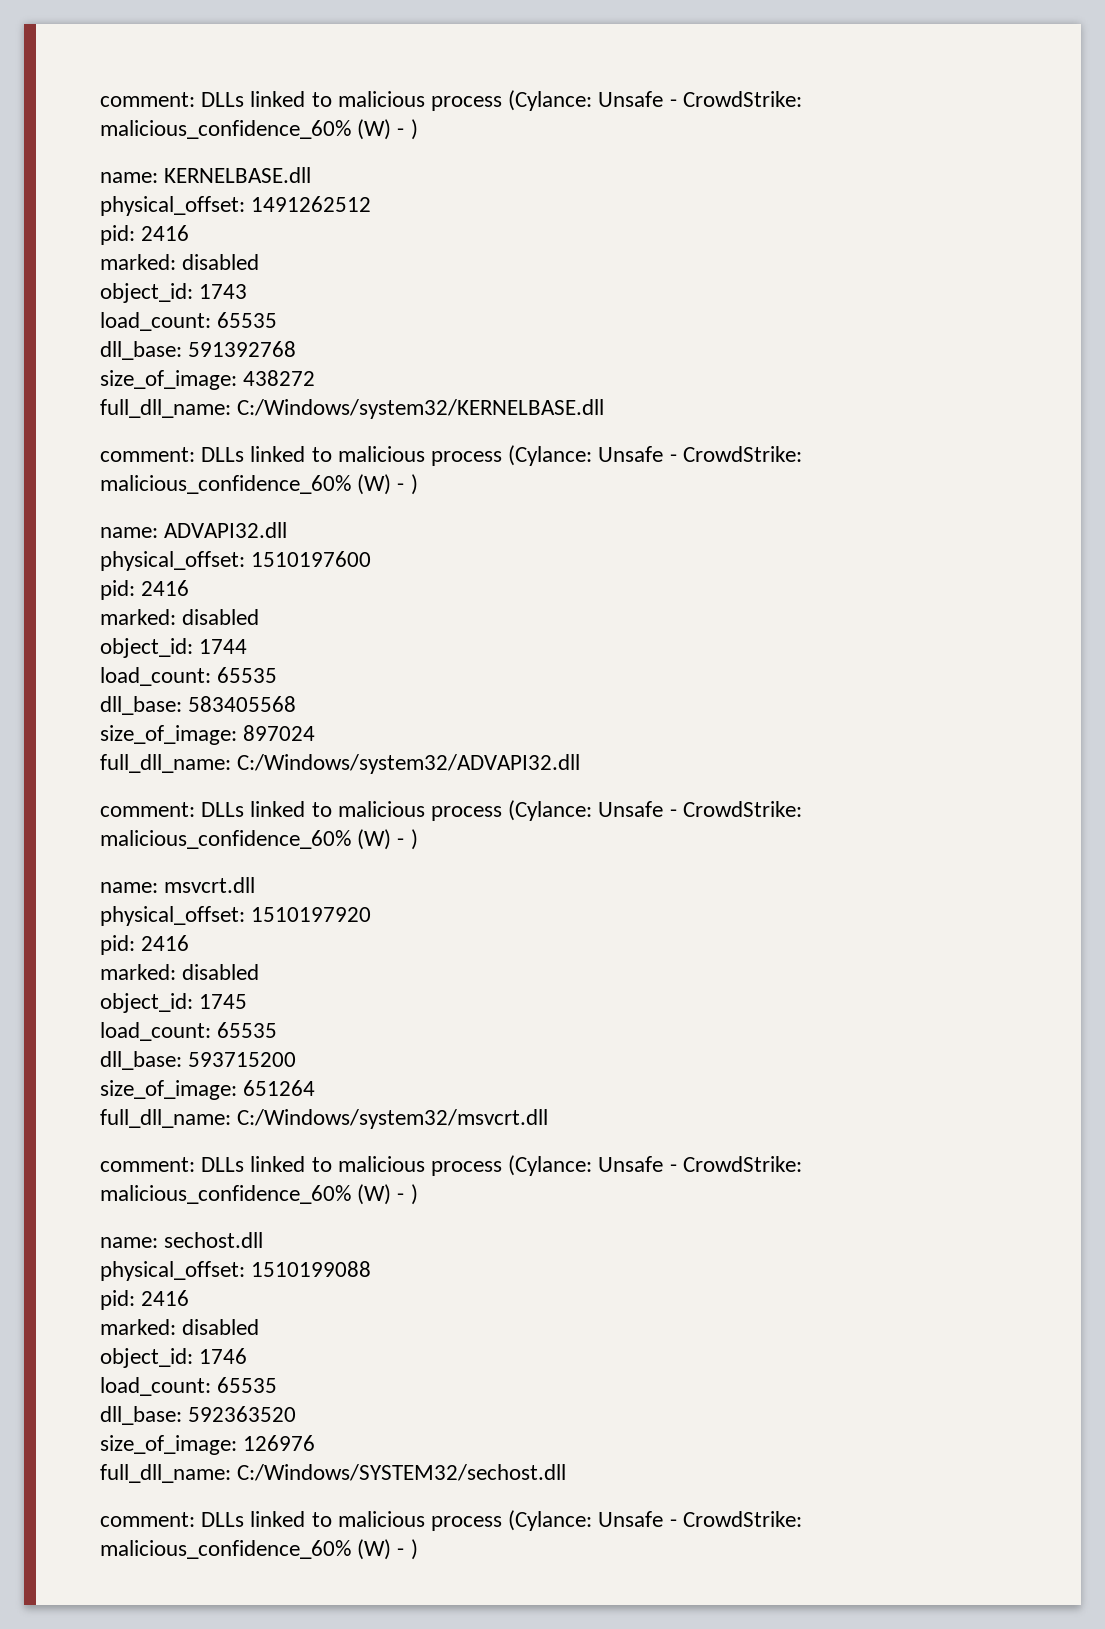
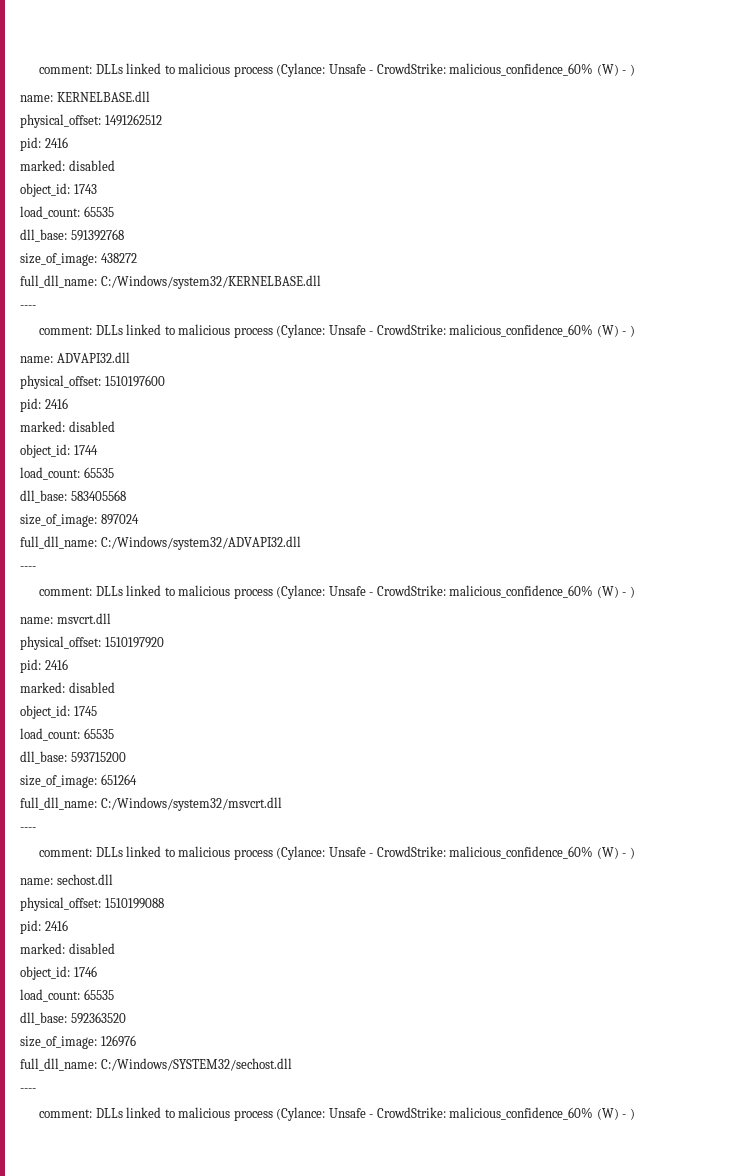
  full_dll_name: C:/Windows/system32/KERNELBASE.dll
+ ----
  full_dll_name: C:/Windows/system32/ADVAPI32.dll
+ ----
  full_dll_name: C:/Windows/system32/msvcrt.dll
+ ----
  full_dll_name: C:/Windows/SYSTEM32/sechost.dll
+ ----

